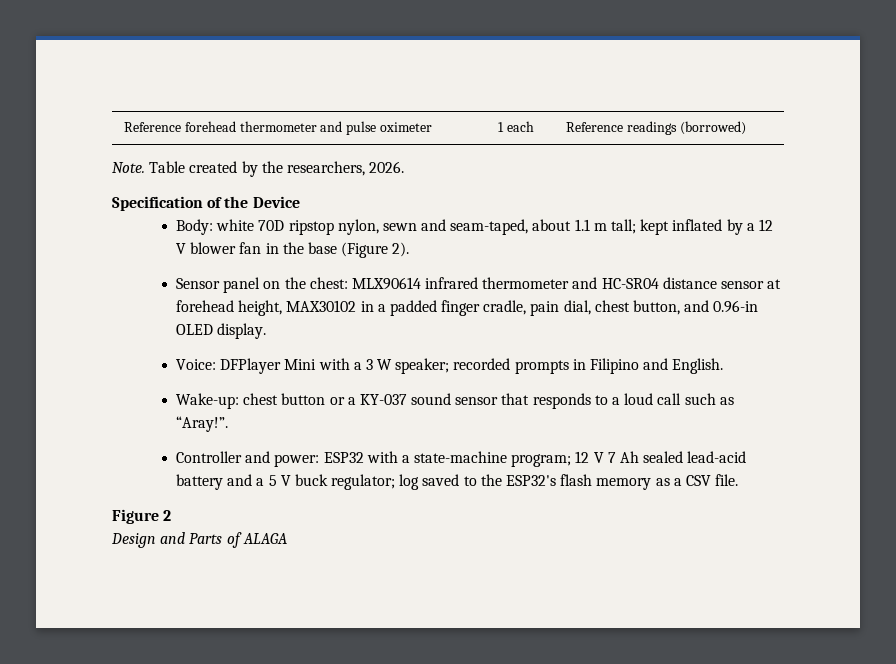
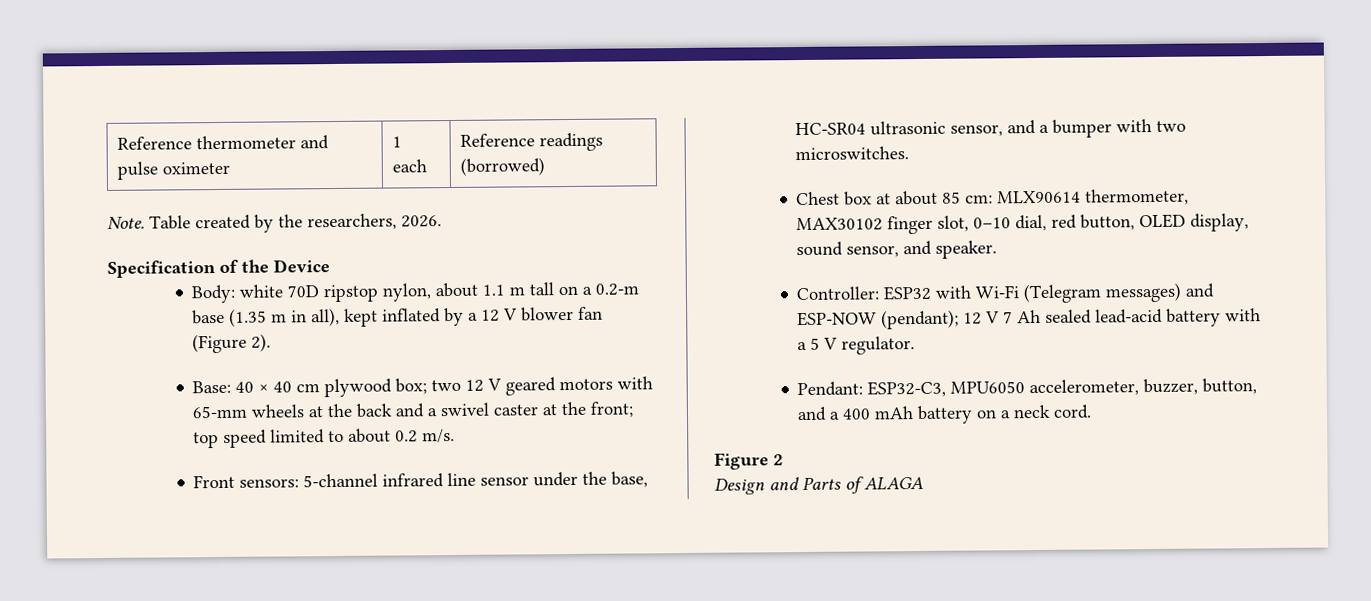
- Reference forehead thermometer and pulse oximeter | 1 each | Reference readings (borrowed)
+ Reference thermometer and pulse oximeter | 1 each | Reference readings (borrowed)
- Body: white 70D ripstop nylon, sewn and seam-taped, about 1.1 m tall; kept inflated by a 12 V blower fan in the base (Figure 2).
+ Body: white 70D ripstop nylon, about 1.1 m tall on a 0.2-m base (1.35 m in all), kept inflated by a 12 V blower fan (Figure 2).
- Sensor panel on the chest: MLX90614 infrared thermometer and HC-SR04 distance sensor at forehead height, MAX30102 in a padded finger cradle, pain dial, chest button, and 0.96-in OLED display.
- Voice: DFPlayer Mini with a 3 W speaker; recorded prompts in Filipino and English.
- Wake-up: chest button or a KY-037 sound sensor that responds to a loud call such as “Aray!”.
- Controller and power: ESP32 with a state-machine program; 12 V 7 Ah sealed lead-acid battery and a 5 V buck regulator; log saved to the ESP32's flash memory as a CSV file.
+ Base: 40 × 40 cm plywood box; two 12 V geared motors with 65-mm wheels at the back and a swivel caster at the front; top speed limited to about 0.2 m/s.
+ Front sensors: 5-channel infrared line sensor under the base, HC-SR04 ultrasonic sensor, and a bumper with two microswitches.
+ Chest box at about 85 cm: MLX90614 thermometer, MAX30102 finger slot, 0–10 dial, red button, OLED display, sound sensor, and speaker.
+ Controller: ESP32 with Wi-Fi (Telegram messages) and ESP-NOW (pendant); 12 V 7 Ah sealed lead-acid battery with a 5 V regulator.
+ Pendant: ESP32-C3, MPU6050 accelerometer, buzzer, button, and a 400 mAh battery on a neck cord.

